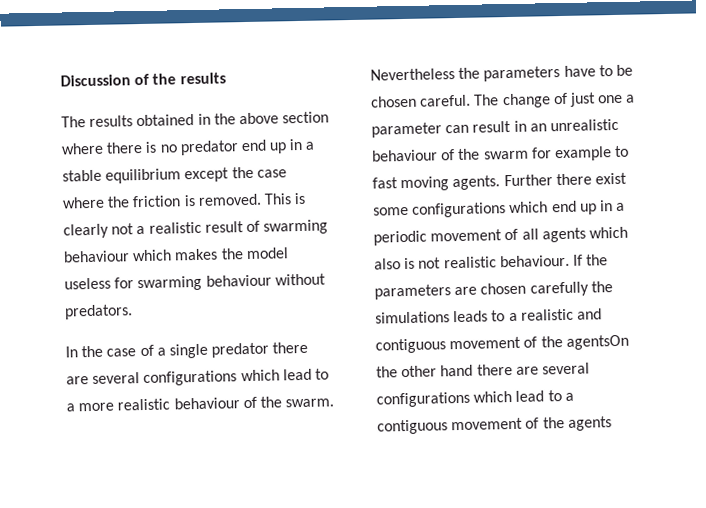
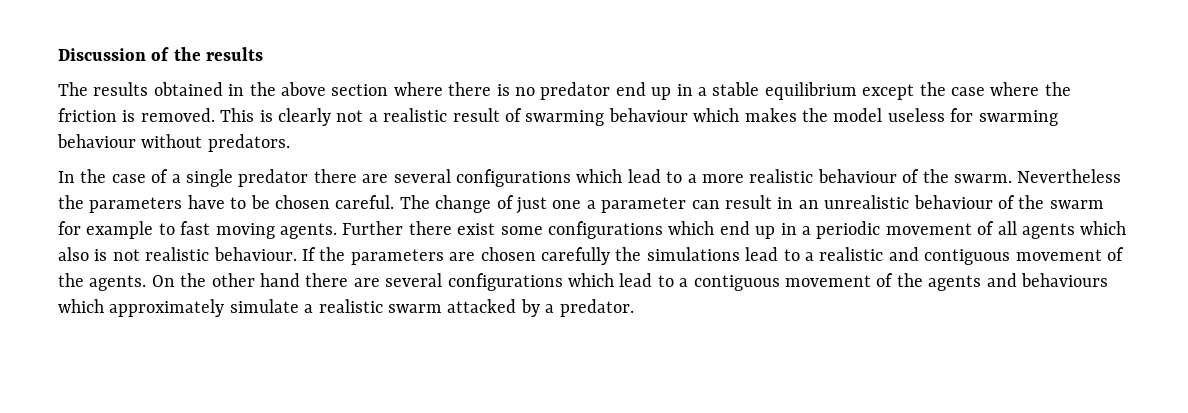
- If the parameters are chosen carefully the simulations leads to a realistic and contiguous movement of the agentsOn the other hand there are several configurations which lead to a contiguous movement of the agents
+ If the parameters are chosen carefully the simulations lead to a realistic and contiguous movement of the agents. On the other hand there are several configurations which lead to a contiguous movement of the agents and behaviours which approximately simulate a realistic swarm attacked by a predator.

